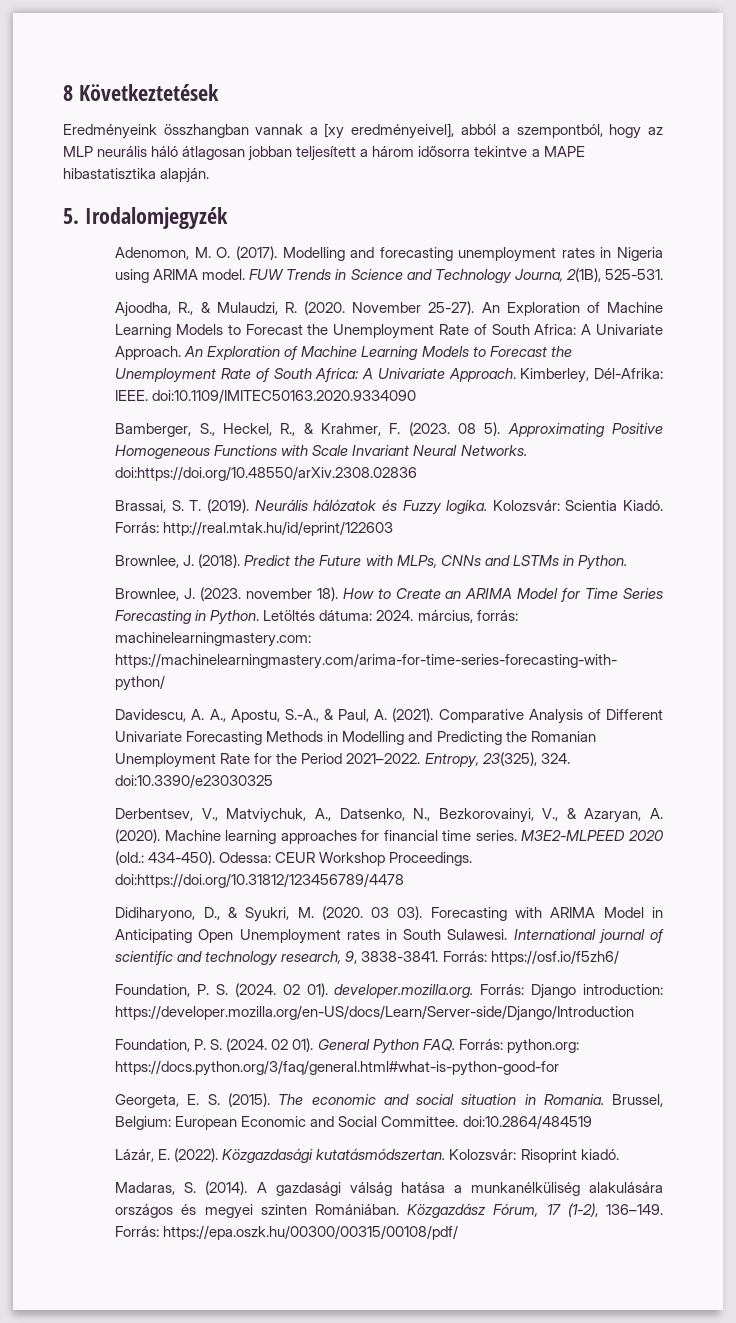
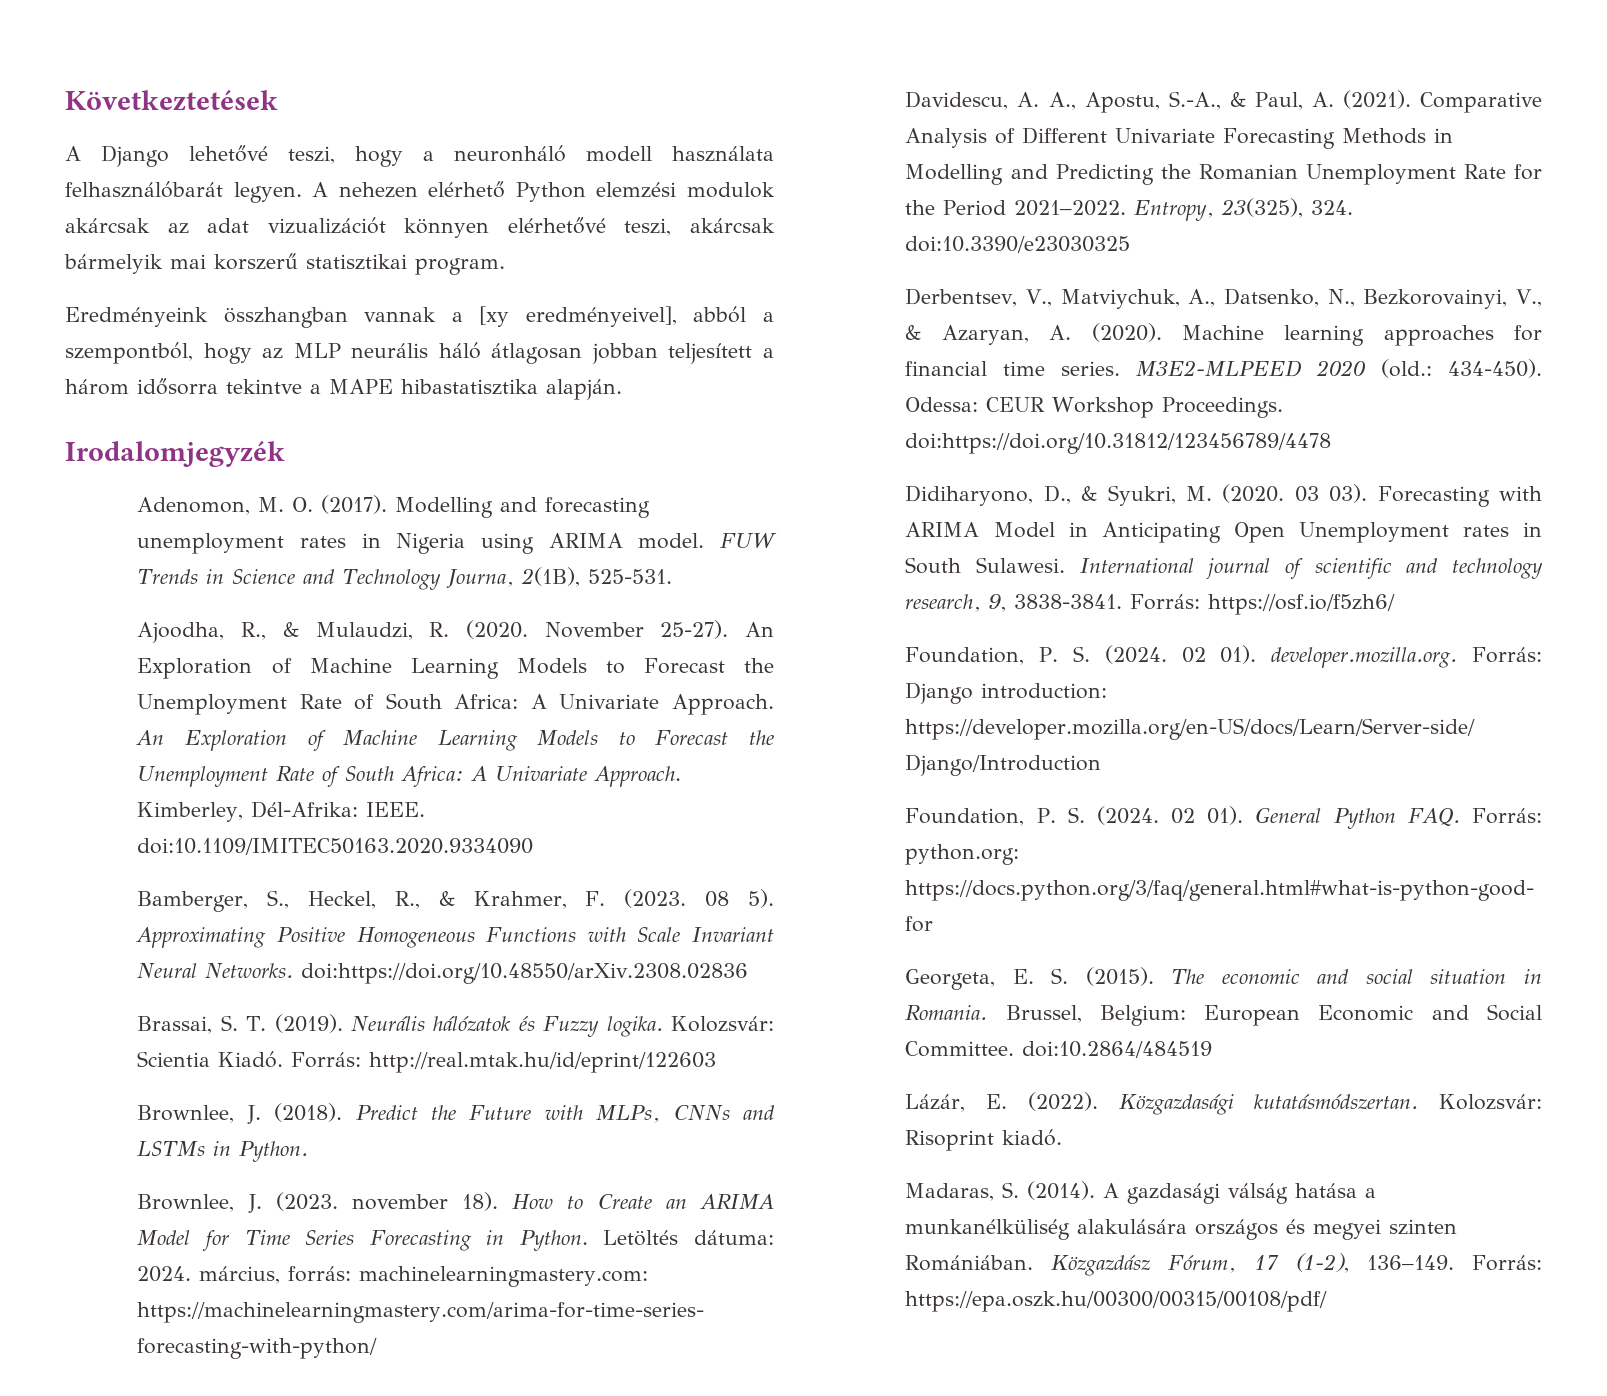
- 8 Következtetések
+ Következtetések
+ A Django lehetővé teszi, hogy a neuronháló modell használata felhasználóbarát legyen. A nehezen elérhető Python elemzési modulok akárcsak az adat vizualizációt könnyen elérhetővé teszi, akárcsak bármelyik mai korszerű statisztikai program.
- 5. Irodalomjegyzék
+ Irodalomjegyzék

